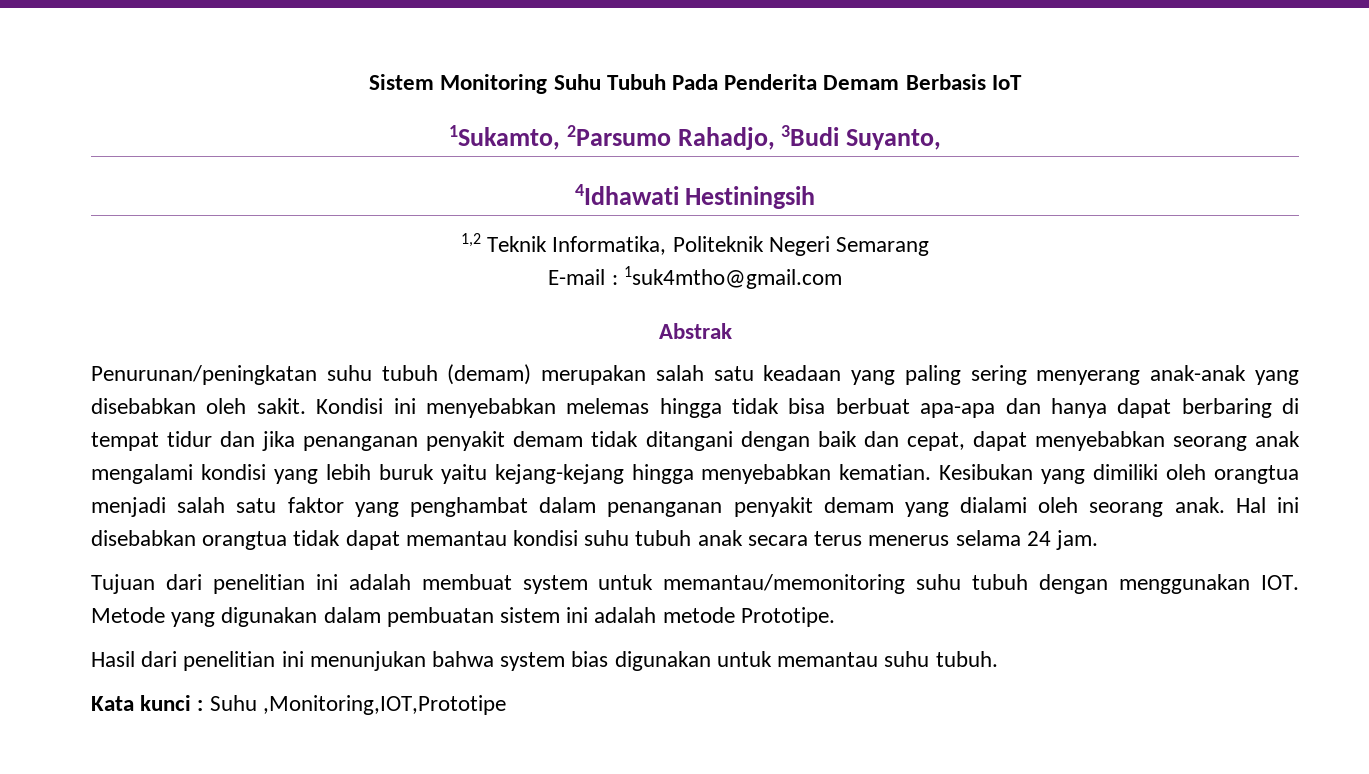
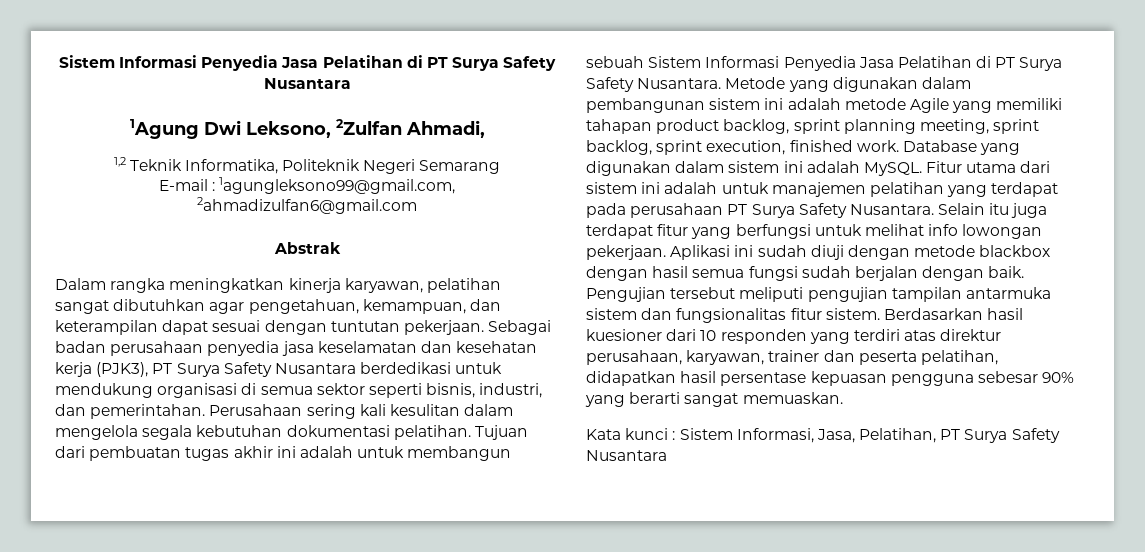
- Sistem Monitoring Suhu Tubuh Pada Penderita Demam Berbasis IoT
- 1Sukamto, 2Parsumo Rahadjo, 3Budi Suyanto,
- 4Idhawati Hestiningsih
+ Sistem Informasi Penyedia Jasa Pelatihan di PT Surya Safety Nusantara
+ 1Agung Dwi Leksono, 2Zulfan Ahmadi,
- E-mail : 1suk4mtho@gmail.com
+ E-mail : 1agungleksono99@gmail.com, 2ahmadizulfan6@gmail.com
- Penurunan/peningkatan suhu tubuh (demam) merupakan salah satu keadaan yang paling sering menyerang anak-anak yang disebabkan oleh sakit. Kondisi ini menyebabkan melemas hingga tidak bisa berbuat apa-apa dan hanya dapat berbaring di tempat tidur dan jika penanganan penyakit demam tidak ditangani dengan baik dan cepat, dapat menyebabkan seorang anak mengalami kondisi yang lebih buruk yaitu kejang-kejang hingga menyebabkan kematian. Kesibukan yang dimiliki oleh orangtua menjadi salah satu faktor yang penghambat dalam penanganan penyakit demam yang dialami oleh seorang anak. Hal ini disebabkan orangtua tidak dapat memantau kondisi suhu tubuh anak secara terus menerus selama 24 jam.
- Tujuan dari penelitian ini adalah membuat system untuk memantau/memonitoring suhu tubuh dengan menggunakan IOT. Metode yang digunakan dalam pembuatan sistem ini adalah metode Prototipe.
- Hasil dari penelitian ini menunjukan bahwa system bias digunakan untuk memantau suhu tubuh.
- Kata kunci : Suhu ,Monitoring,IOT,Prototipe
+ Dalam rangka meningkatkan kinerja karyawan, pelatihan sangat dibutuhkan agar pengetahuan, kemampuan, dan keterampilan dapat sesuai dengan tuntutan pekerjaan. Sebagai badan perusahaan penyedia jasa keselamatan dan kesehatan kerja (PJK3), PT Surya Safety Nusantara berdedikasi untuk mendukung organisasi di semua sektor seperti bisnis, industri, dan pemerintahan. Perusahaan sering kali kesulitan dalam mengelola segala kebutuhan dokumentasi pelatihan. Tujuan dari pembuatan tugas akhir ini adalah untuk membangun sebuah Sistem Informasi Penyedia Jasa Pelatihan di PT Surya Safety Nusantara. Metode yang digunakan dalam pembangunan sistem ini adalah metode Agile yang memiliki tahapan product backlog, sprint planning meeting, sprint backlog, sprint execution, finished work. Database yang digunakan dalam sistem ini adalah MySQL. Fitur utama dari sistem ini adalah untuk manajemen pelatihan yang terdapat pada perusahaan PT Surya Safety Nusantara. Selain itu juga terdapat fitur yang berfungsi untuk melihat info lowongan pekerjaan. Aplikasi ini sudah diuji dengan metode blackbox dengan hasil semua fungsi sudah berjalan dengan baik. Pengujian tersebut meliputi pengujian tampilan antarmuka sistem dan fungsionalitas fitur sistem. Berdasarkan hasil kuesioner dari 10 responden yang terdiri atas direktur perusahaan, karyawan, trainer dan peserta pelatihan, didapatkan hasil persentase kepuasan pengguna sebesar 90% yang berarti sangat memuaskan.
+ Kata kunci : Sistem Informasi, Jasa, Pelatihan, PT Surya Safety Nusantara

